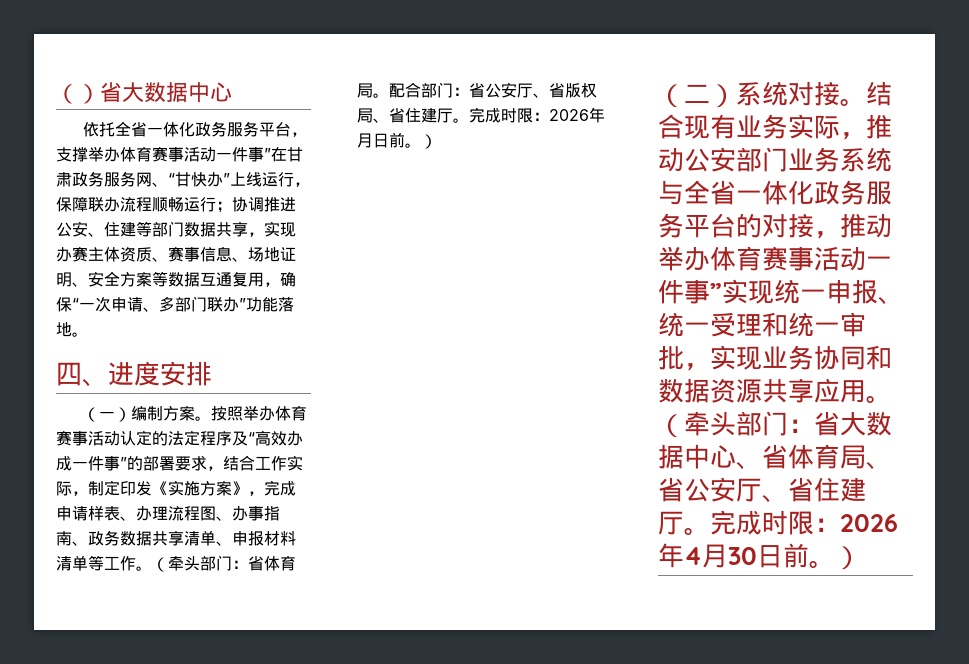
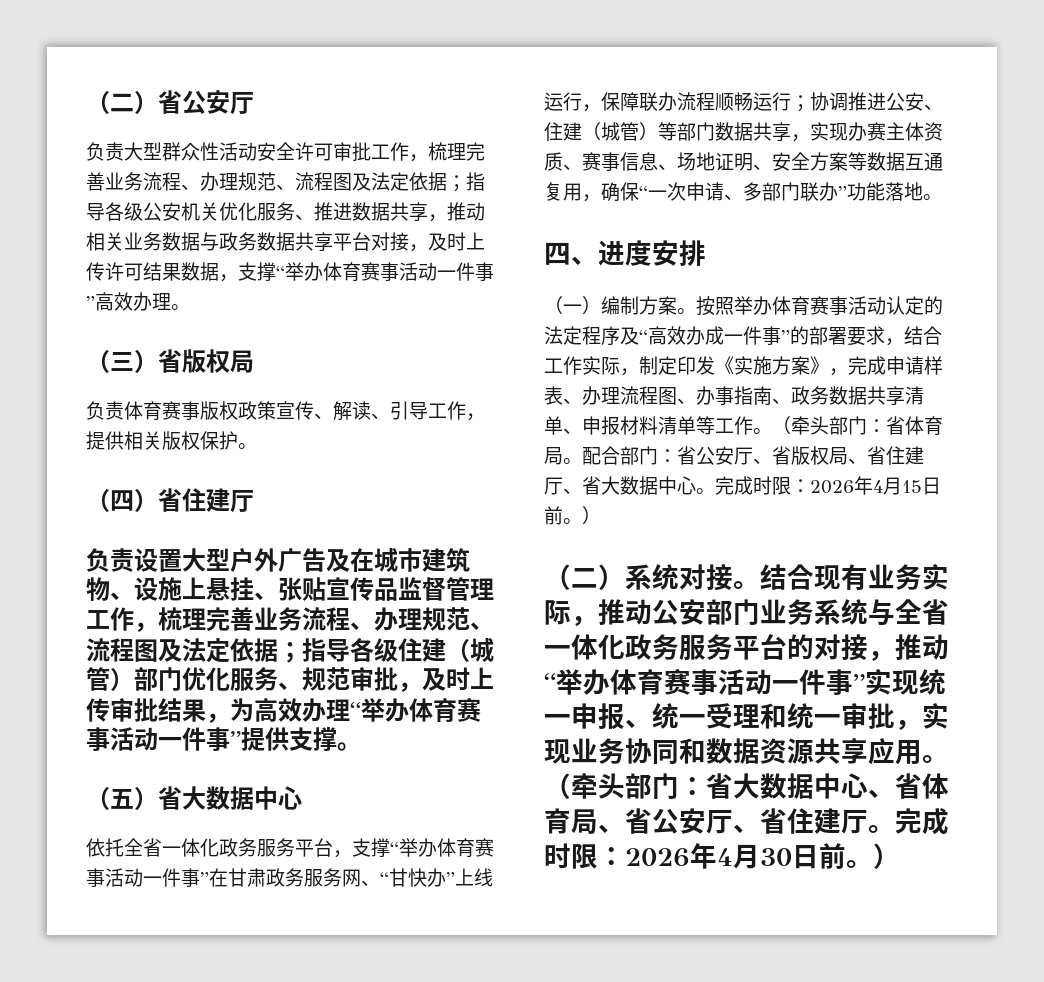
- （）省大数据中心
+ （二）省公安厅
+ 负责大型群众性活动安全许可审批工作，梳理完善业务流程、办理规范、流程图及法定依据；指导各级公安机关优化服务、推进数据共享，推动相关业务数据与政务数据共享平台对接，及时上传许可结果数据，支撑“举办体育赛事活动一件事”高效办理。
+ （三）省版权局
+ 负责体育赛事版权政策宣传、解读、引导工作，提供相关版权保护。
+ （四）省住建厅
+ 负责设置大型户外广告及在城市建筑物、设施上悬挂、张贴宣传品监督管理工作，梳理完善业务流程、办理规范、流程图及法定依据；指导各级住建（城管）部门优化服务、规范审批，及时上传审批结果，为高效办理“举办体育赛事活动一件事”提供支撑。
+ （五）省大数据中心
- 依托全省一体化政务服务平台，支撑举办体育赛事活动一件事”在甘肃政务服务网、“甘快办”上线运行，保障联办流程顺畅运行；
+ 依托全省一体化政务服务平台，支撑“举办体育赛事活动一件事”在甘肃政务服务网、“甘快办”上线运行，保障联办流程顺畅运行；
- 协调推进公安、住建等部门数据共享，实现办赛主体资质、赛事信息、场地证明、安全方案等数据互通复用，确保“一次申请、多部门联办”功能落地。
+ 协调推进公安、住建（城管）等部门数据共享，实现办赛主体资质、赛事信息、场地证明、安全方案等数据互通复用，确保“一次申请、多部门联办”功能落地。
- 配合部门：省公安厅、省版权局、省住建厅。完成时限：2026年月日前。）
+ 配合部门：省公安厅、省版权局、省住建厅、省大数据中心。完成时限：2026年4月15日前。）
- 结合现有业务实际，推动公安部门业务系统与全省一体化政务服务平台的对接，推动举办体育赛事活动一件事”实现统一申报、统一受理和统一审批，实现业务协同和数据资源共享应用。
+ 结合现有业务实际，推动公安部门业务系统与全省一体化政务服务平台的对接，推动“举办体育赛事活动一件事”实现统一申报、统一受理和统一审批，实现业务协同和数据资源共享应用。

